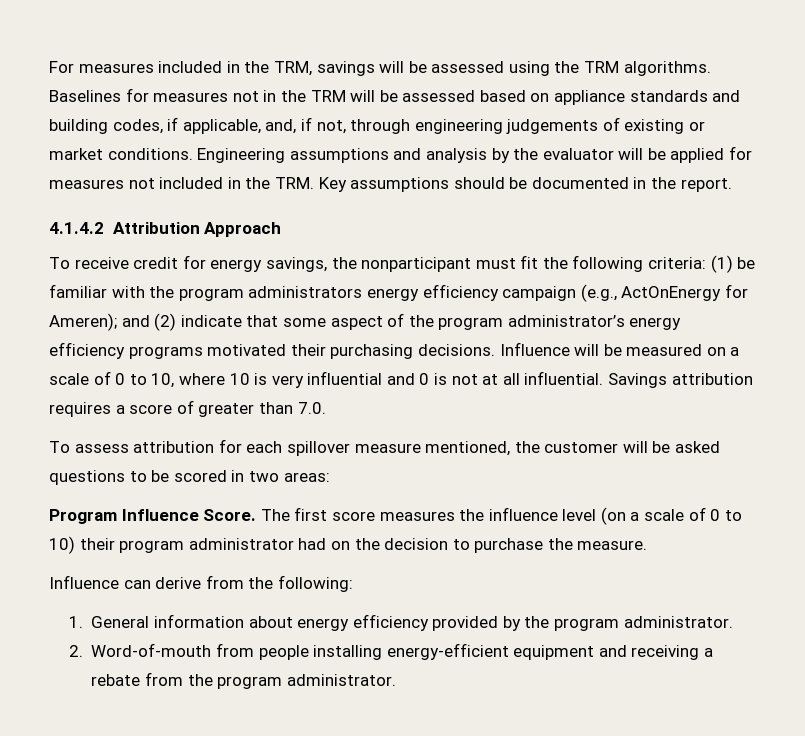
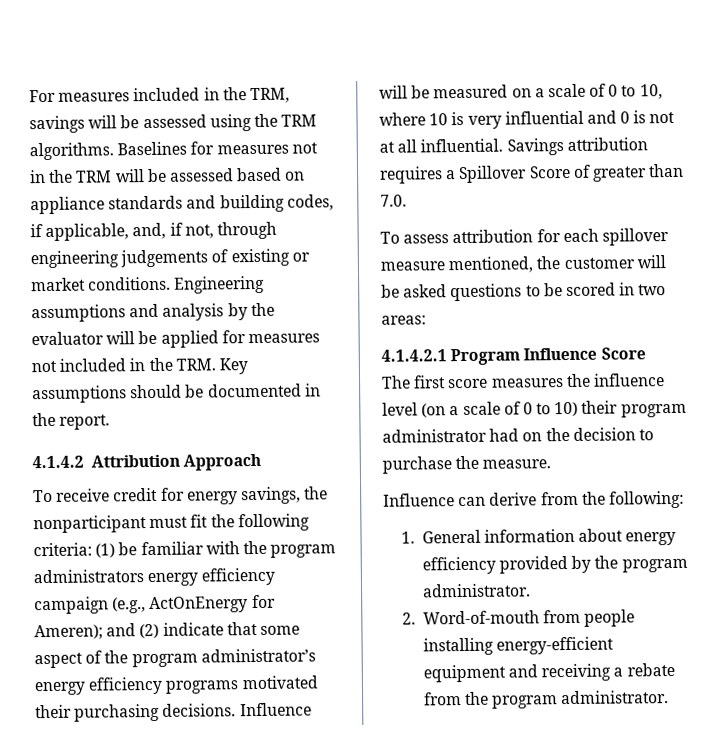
- Savings attribution requires a score of greater than 7.0.
+ Savings attribution requires a Spillover Score of greater than 7.0.
- Program Influence Score. The first score measures the influence level (on a scale of 0 to 10) their program administrator had on the decision to purchase the measure.
+ 4.1.4.2.1 Program Influence Score
+ The first score measures the influence level (on a scale of 0 to 10) their program administrator had on the decision to purchase the measure.

